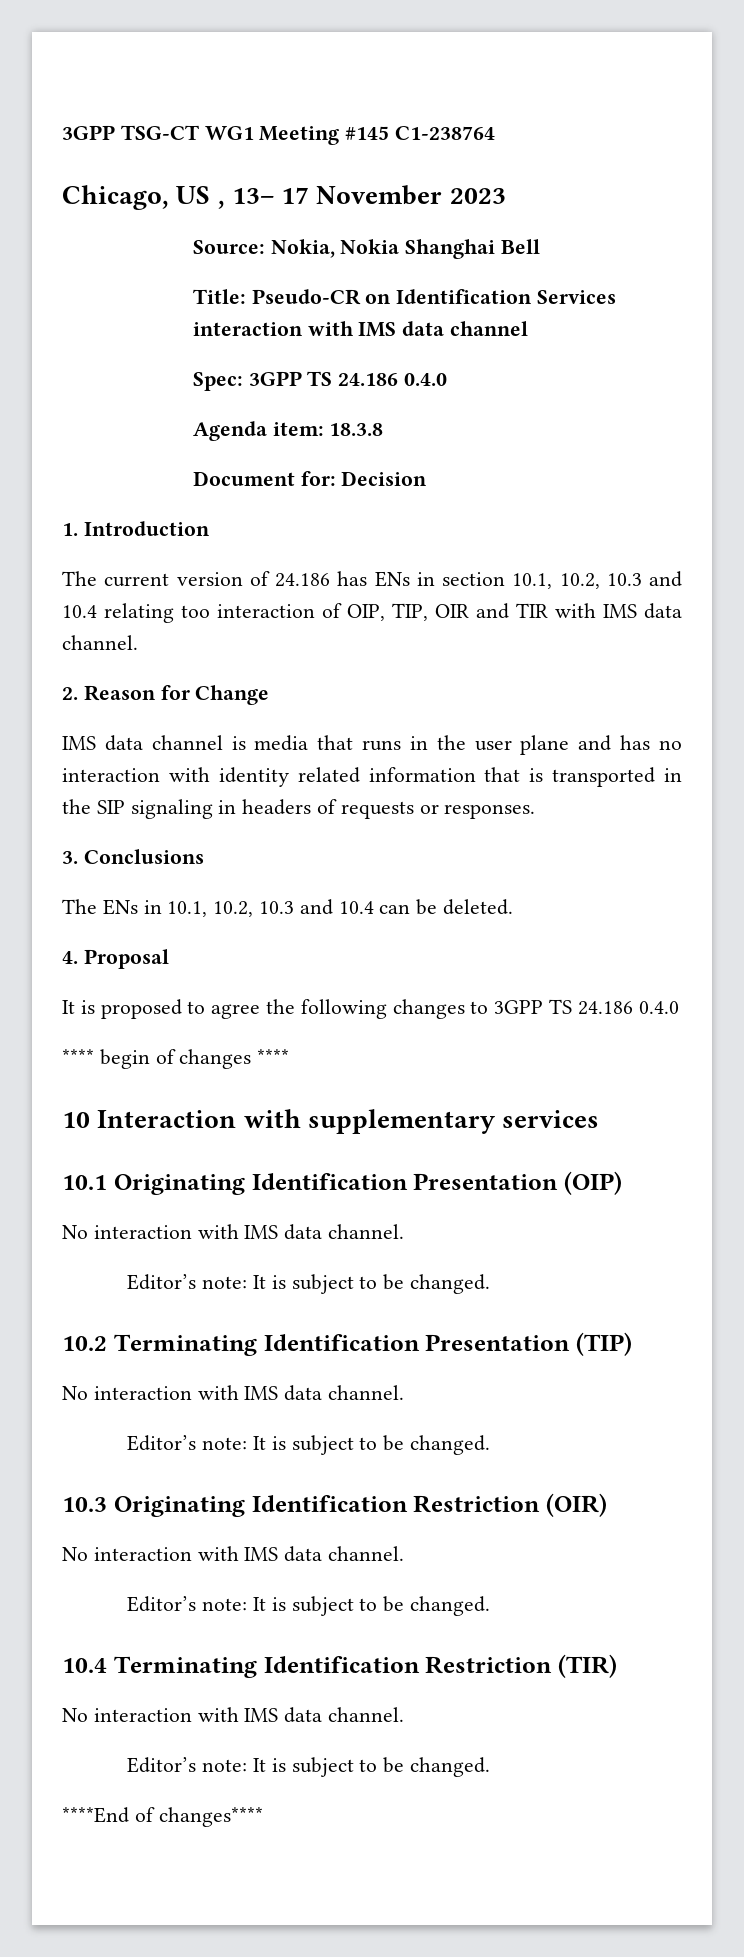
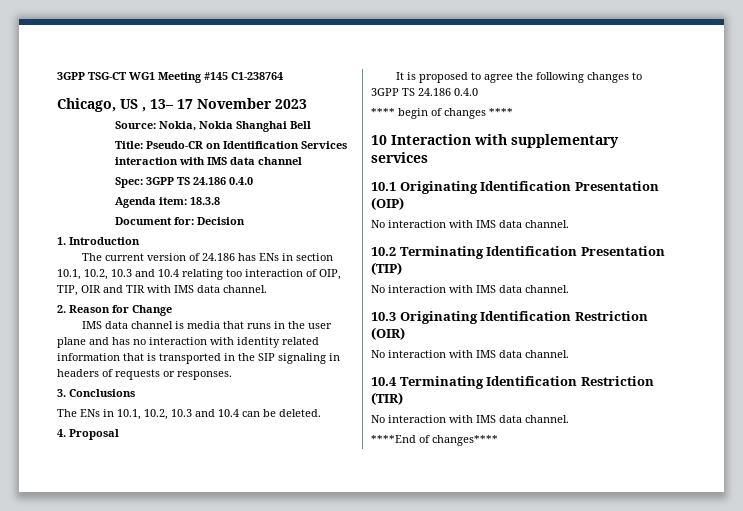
  10.1 Originating Identification Presentation (OIP)
  No interaction with IMS data channel.
- Editor’s note: It is subject to be changed.
  10.2 Terminating Identification Presentation (TIP)
  No interaction with IMS data channel.
- Editor’s note: It is subject to be changed.
  10.3 Originating Identification Restriction (OIR)
  No interaction with IMS data channel.
- Editor’s note: It is subject to be changed.
  10.4 Terminating Identification Restriction (TIR)
  No interaction with IMS data channel.
- Editor’s note: It is subject to be changed.

